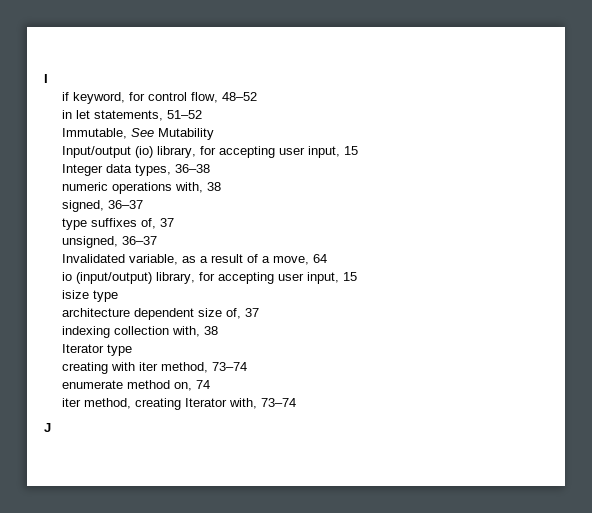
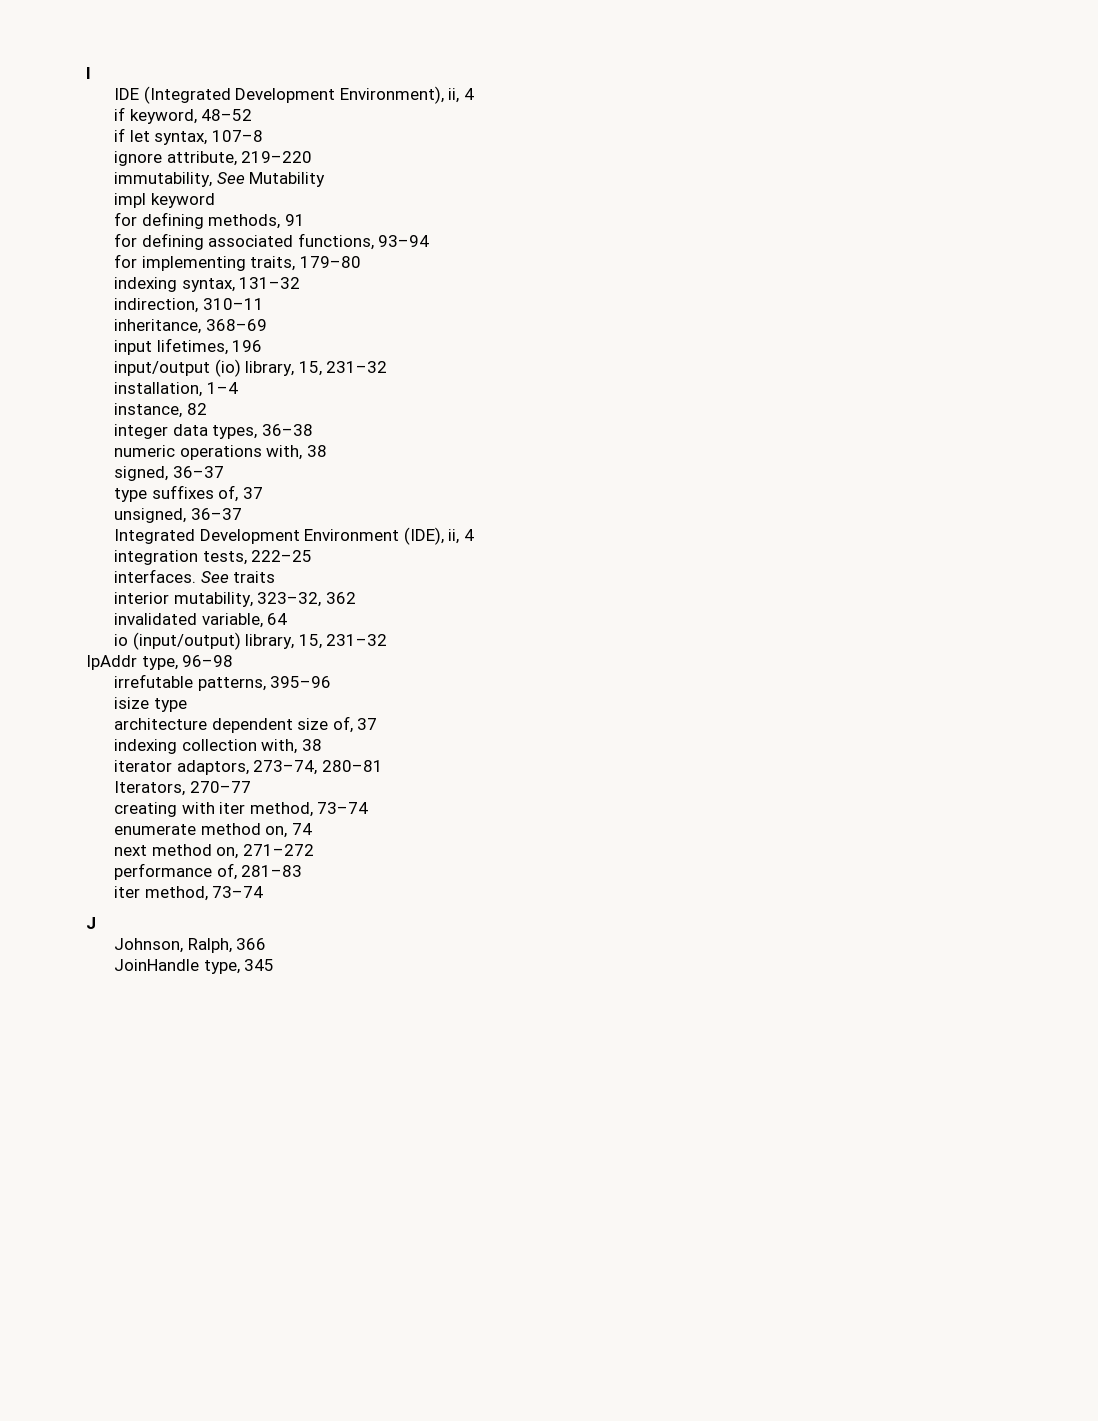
- if keyword, for control flow, 48–52
- in let statements, 51–52
- Immutable, See Mutability
- Input/output (io) library, for accepting user input, 15
- Integer data types, 36–38
+ IDE (Integrated Development Environment), ii, 4
+ if keyword, 48–52
+ if let syntax, 107–8
+ ignore attribute, 219–220
+ immutability, See Mutability
+ impl keyword
+ for defining methods, 91
+ for defining associated functions, 93–94
+ for implementing traits, 179–80
+ indexing syntax, 131–32
+ indirection, 310–11
+ inheritance, 368–69
+ input lifetimes, 196
+ input/output (io) library, 15, 231–32
+ installation, 1–4
+ instance, 82
+ integer data types, 36–38
- Invalidated variable, as a result of a move, 64
- io (input/output) library, for accepting user input, 15
+ Integrated Development Environment (IDE), ii, 4
+ integration tests, 222–25
+ interfaces. See traits
+ interior mutability, 323–32, 362
+ invalidated variable, 64
+ io (input/output) library, 15, 231–32
+ IpAddr type, 96–98
+ irrefutable patterns, 395–96
- Iterator type
+ iterator adaptors, 273–74, 280–81
+ Iterators, 270–77
- iter method, creating Iterator with, 73–74
+ next method on, 271–272
+ performance of, 281–83
+ iter method, 73–74
+ Johnson, Ralph, 366
+ JoinHandle type, 345

